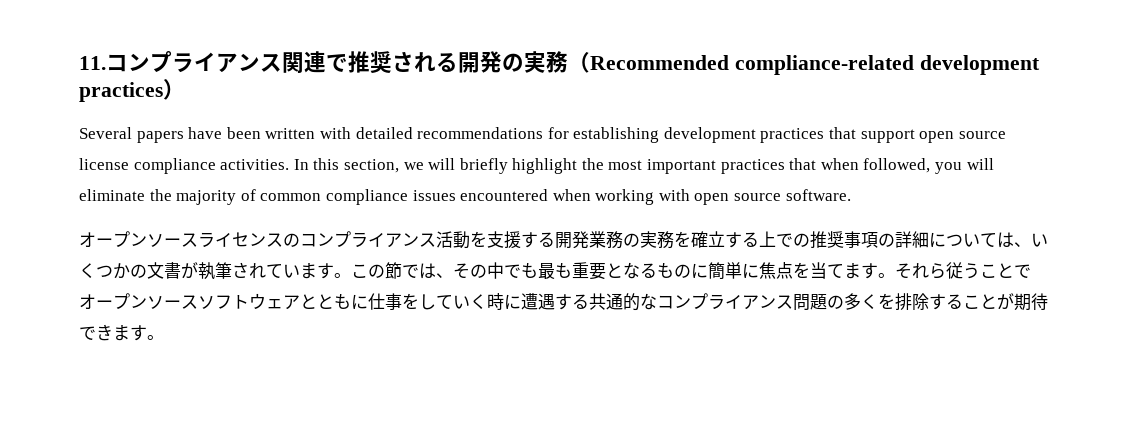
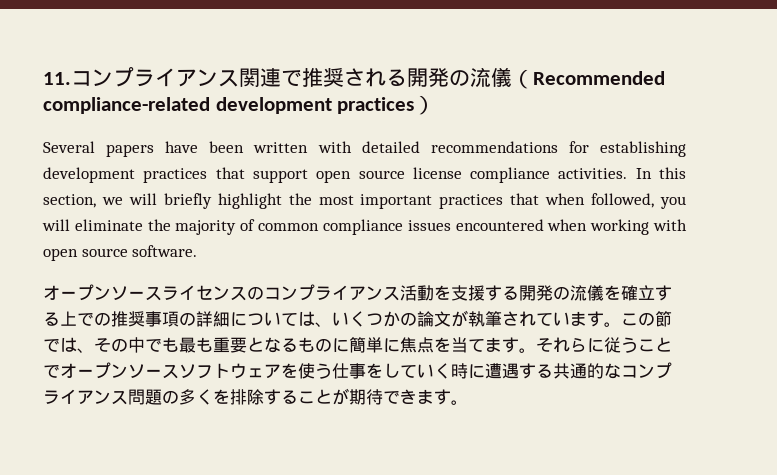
- 11.コンプライアンス関連で推奨される開発の実務（Recommended compliance-related development practices）
+ 11.コンプライアンス関連で推奨される開発の流儀（Recommended compliance-related development practices）
- オープンソースライセンスのコンプライアンス活動を支援する開発業務の実務を確立する上での推奨事項の詳細については、いくつかの文書が執筆されています。
+ オープンソースライセンスのコンプライアンス活動を支援する開発の流儀を確立する上での推奨事項の詳細については、いくつかの論文が執筆されています。
- それら従うことでオープンソースソフトウェアとともに仕事をしていく時に遭遇する共通的なコンプライアンス問題の多くを排除することが期待できます。
+ それらに従うことでオープンソースソフトウェアを使う仕事をしていく時に遭遇する共通的なコンプライアンス問題の多くを排除することが期待できます。

